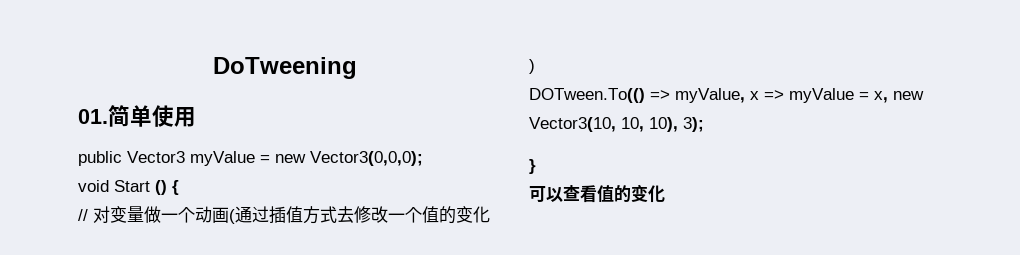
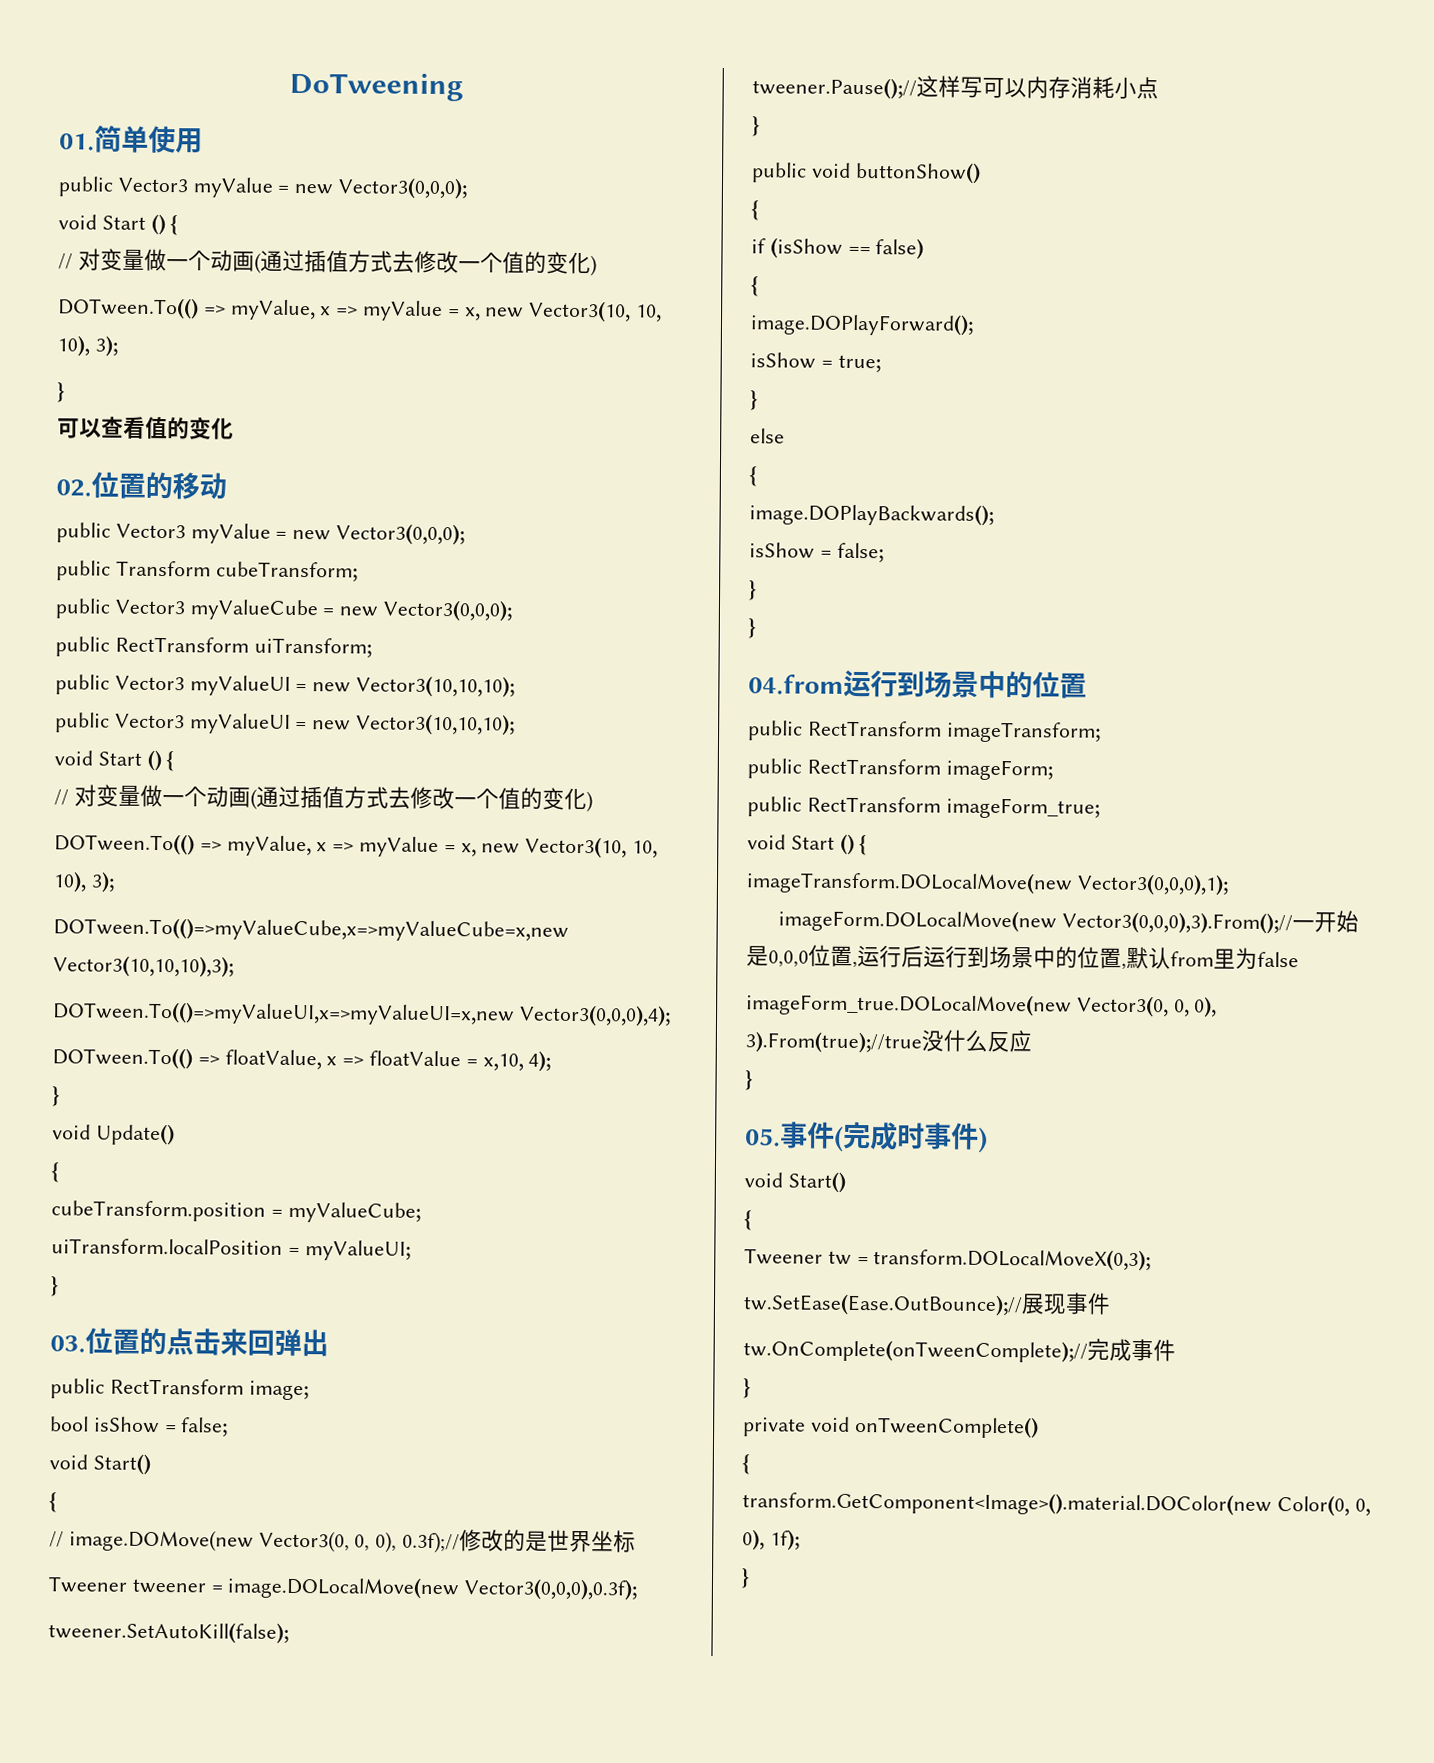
+ 02.位置的移动
+ public Vector3 myValue = new Vector3(0,0,0);
+ public Transform cubeTransform;
+ public Vector3 myValueCube = new Vector3(0,0,0);
+ public RectTransform uiTransform;
+ public Vector3 myValueUI = new Vector3(10,10,10);
+ public Vector3 myValueUI = new Vector3(10,10,10);
+ void Start () {
+ // 对变量做一个动画(通过插值方式去修改一个值的变化)
+ DOTween.To(() => myValue, x => myValue = x, new Vector3(10, 10, 10), 3);
+ DOTween.To(()=>myValueCube,x=>myValueCube=x,new Vector3(10,10,10),3);
+ DOTween.To(()=>myValueUI,x=>myValueUI=x,new Vector3(0,0,0),4);
+ DOTween.To(() => floatValue, x => floatValue = x,10, 4);
+ }
+ void Update()
+ {
+ cubeTransform.position = myValueCube;
+ uiTransform.localPosition = myValueUI;
+ }
+ 03.位置的点击来回弹出
+ public RectTransform image;
+ bool isShow = false;
+ void Start()
+ {
+ // image.DOMove(new Vector3(0, 0, 0), 0.3f);//修改的是世界坐标
+ Tweener tweener = image.DOLocalMove(new Vector3(0,0,0),0.3f);
+ tweener.SetAutoKill(false);
+ tweener.Pause();//这样写可以内存消耗小点
+ }
+ public void buttonShow()
+ {
+ if (isShow == false)
+ {
+ image.DOPlayForward();
+ isShow = true;
+ }
+ else
+ {
+ image.DOPlayBackwards();
+ isShow = false;
+ }
+ }
+ 04.from运行到场景中的位置
+ public RectTransform imageTransform;
+ public RectTransform imageForm;
+ public RectTransform imageForm_true;
+ void Start () {
+ imageTransform.DOLocalMove(new Vector3(0,0,0),1);
+ imageForm.DOLocalMove(new Vector3(0,0,0),3).From();//一开始是0,0,0位置,运行后运行到场景中的位置,默认from里为false
+ imageForm_true.DOLocalMove(new Vector3(0, 0, 0), 3).From(true);//true没什么反应
+ }
+ 05.事件(完成时事件)
+ void Start()
+ {
+ Tweener tw = transform.DOLocalMoveX(0,3);
+ tw.SetEase(Ease.OutBounce);//展现事件
+ tw.OnComplete(onTweenComplete);//完成事件
+ }
+ private void onTweenComplete()
+ {
+ transform.GetComponent<Image>().material.DOColor(new Color(0, 0, 0), 1f);
+ }

